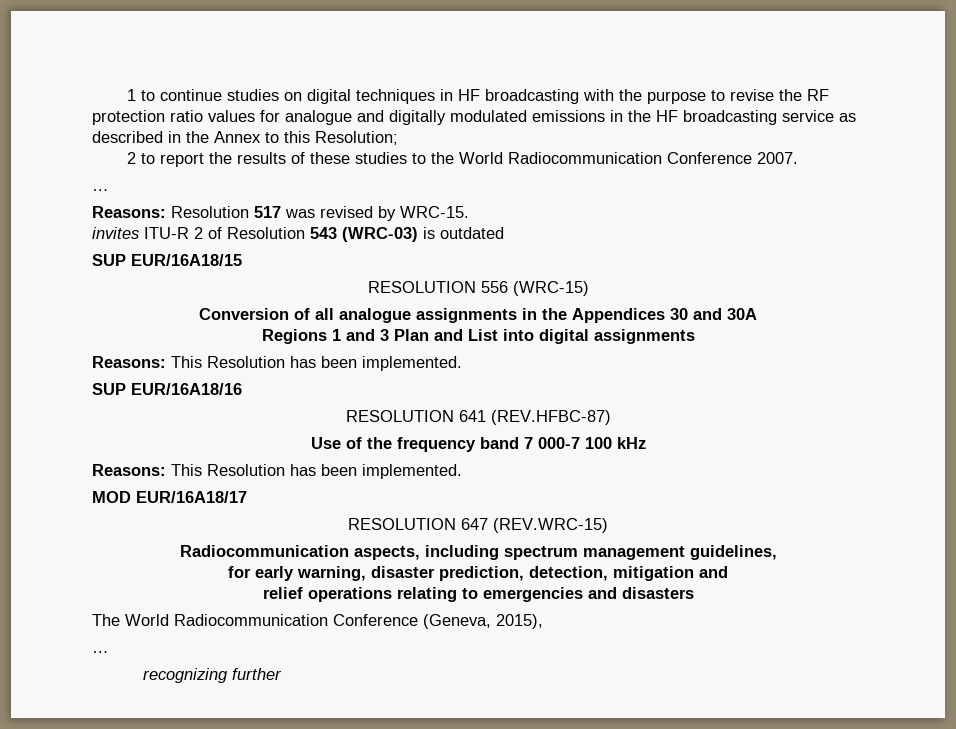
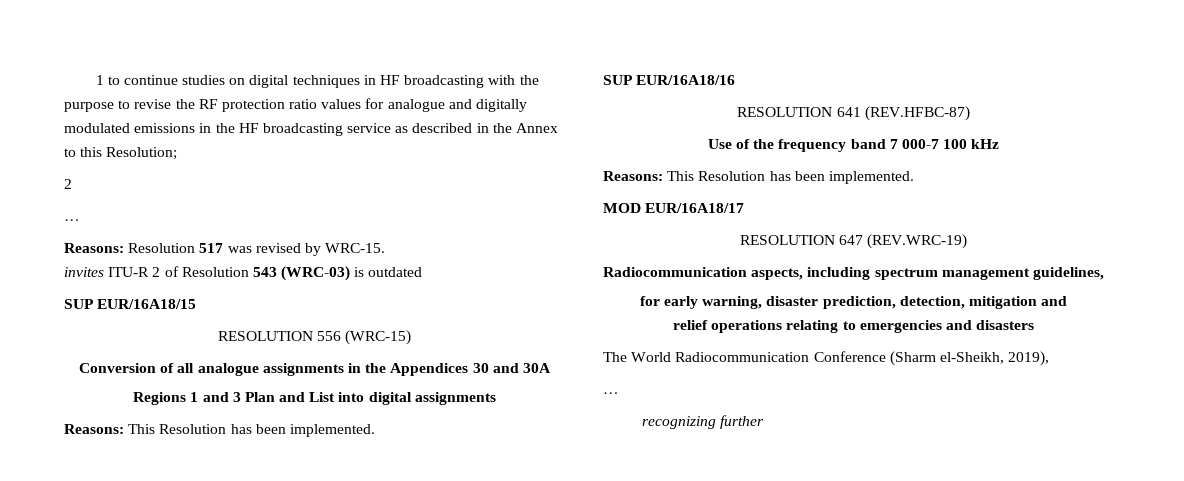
  1 to continue studies on digital techniques in HF broadcasting with the purpose to revise the RF protection ratio values for analogue and digitally modulated emissions in the HF broadcasting service as described in the Annex to this Resolution;
- 2 to report the results of these studies to the World Radiocommunication Conference 2007.
+ 2
- RESOLUTION 647 (REV.WRC-15)
+ RESOLUTION 647 (REV.WRC-19)
- The World Radiocommunication Conference (Geneva, 2015),
+ The World Radiocommunication Conference (Sharm el-Sheikh, 2019),

